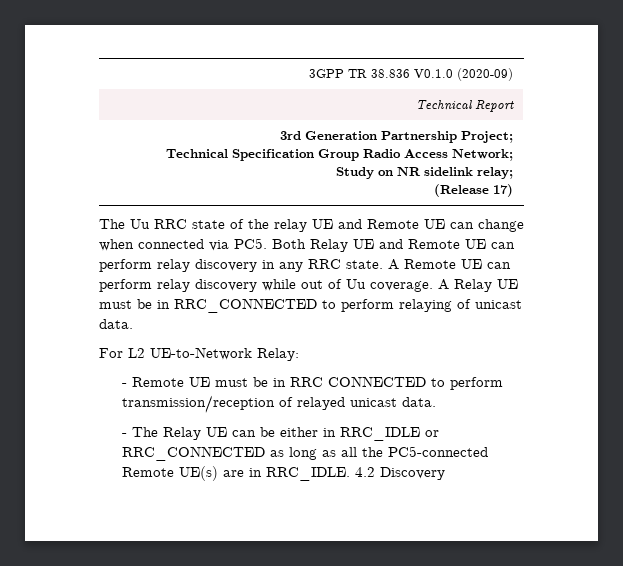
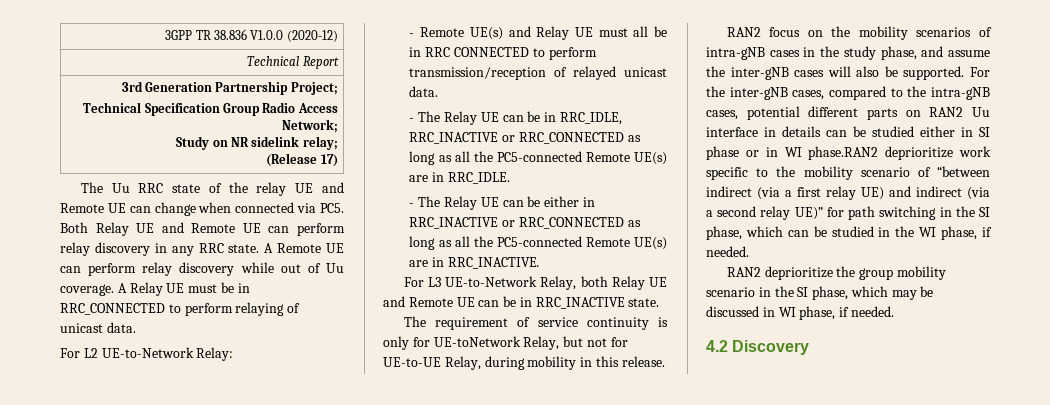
- 3GPP TR 38.836 V0.1.0 (2020-09)
+ 3GPP TR 38.836 V1.0.0 (2020-12)
- - Remote UE must be in RRC CONNECTED to perform transmission/reception of relayed unicast data.
+ - Remote UE(s) and Relay UE must all be in RRC CONNECTED to perform transmission/reception of relayed unicast data.
- - The Relay UE can be either in RRC_IDLE or RRC_CONNECTED as long as all the PC5-connected Remote UE(s) are in RRC_IDLE. 4.2 Discovery
+ - The Relay UE can be in RRC_IDLE, RRC_INACTIVE or RRC_CONNECTED as long as all the PC5-connected Remote UE(s) are in RRC_IDLE.
+ - The Relay UE can be either in RRC_INACTIVE or RRC_CONNECTED as long as all the PC5-connected Remote UE(s) are in RRC_INACTIVE.
+ For L3 UE-to-Network Relay, both Relay UE and Remote UE can be in RRC_INACTIVE state.
+ The requirement of service continuity is only for UE-toNetwork Relay, but not for UE-to-UE Relay, during mobility in this release.
+ RAN2 focus on the mobility scenarios of intra-gNB cases in the study phase, and assume the inter-gNB cases will also be supported. For the inter-gNB cases, compared to the intra-gNB cases, potential different parts on RAN2 Uu interface in details can be studied either in SI phase or in WI phase.RAN2 deprioritize work specific to the mobility scenario of “between indirect (via a first relay UE) and indirect (via a second relay UE)” for path switching in the SI phase, which can be studied in the WI phase, if needed.
+ RAN2 deprioritize the group mobility scenario in the SI phase, which may be discussed in WI phase, if needed.
+ 4.2 Discovery

